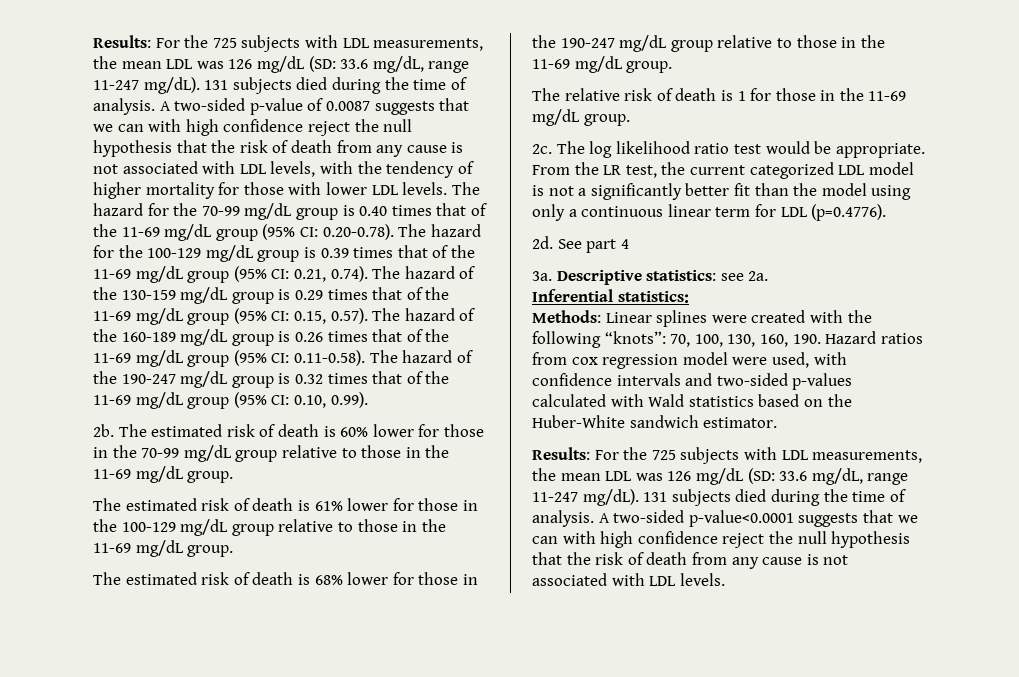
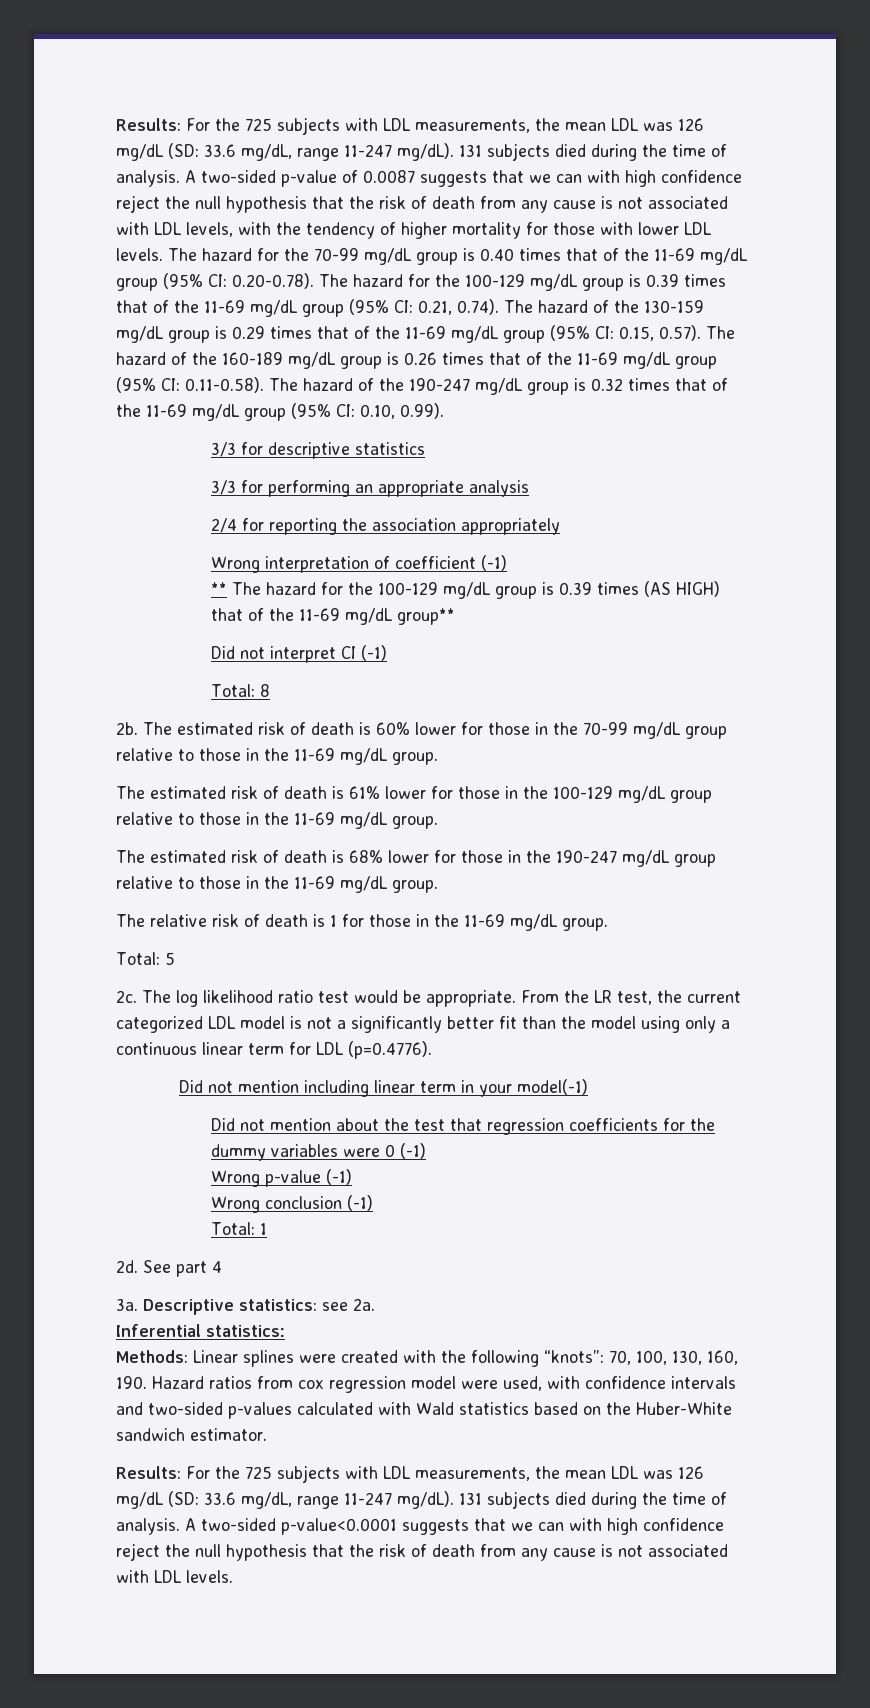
+ 3/3 for descriptive statistics
+ 3/3 for performing an appropriate analysis
+ 2/4 for reporting the association appropriately
+ Wrong interpretation of coefficient (-1)
+ ** The hazard for the 100-129 mg/dL group is 0.39 times (AS HIGH) that of the 11-69 mg/dL group**
+ Did not interpret CI (-1)
+ Total: 8
+ Total: 5
+ Did not mention including linear term in your model(-1)
+ Did not mention about the test that regression coefficients for the dummy variables were 0 (-1)
+ Wrong p-value (-1)
+ Wrong conclusion (-1)
+ Total: 1

